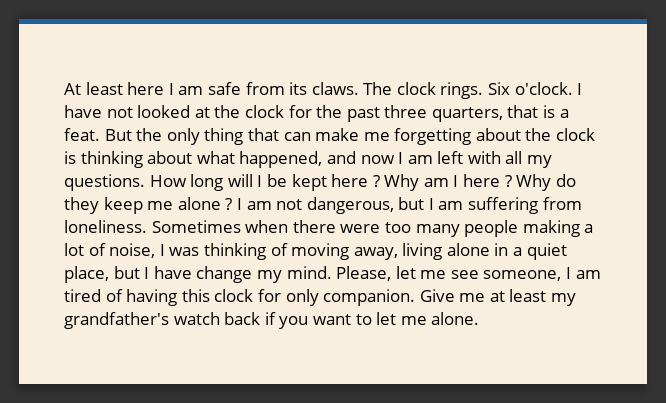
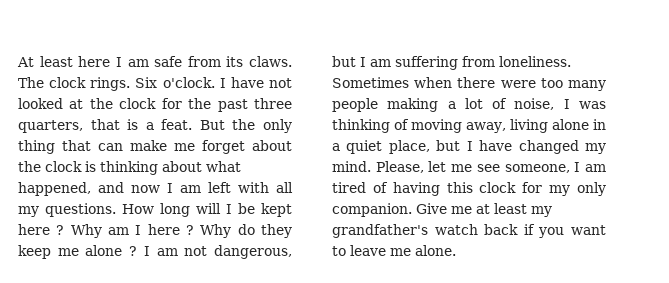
- But the only thing that can make me forgetting about the clock is thinking about what happened, and now I am left with all my questions.
+ But the only thing that can make me forget about the clock is thinking about what happened, and now I am left with all my questions.
- Sometimes when there were too many people making a lot of noise, I was thinking of moving away, living alone in a quiet place, but I have change my mind.
+ Sometimes when there were too many people making a lot of noise, I was thinking of moving away, living alone in a quiet place, but I have changed my mind.
- Please, let me see someone, I am tired of having this clock for only companion.
+ Please, let me see someone, I am tired of having this clock for my only companion.
- Give me at least my grandfather's watch back if you want to let me alone.
+ Give me at least my grandfather's watch back if you want to leave me alone.

